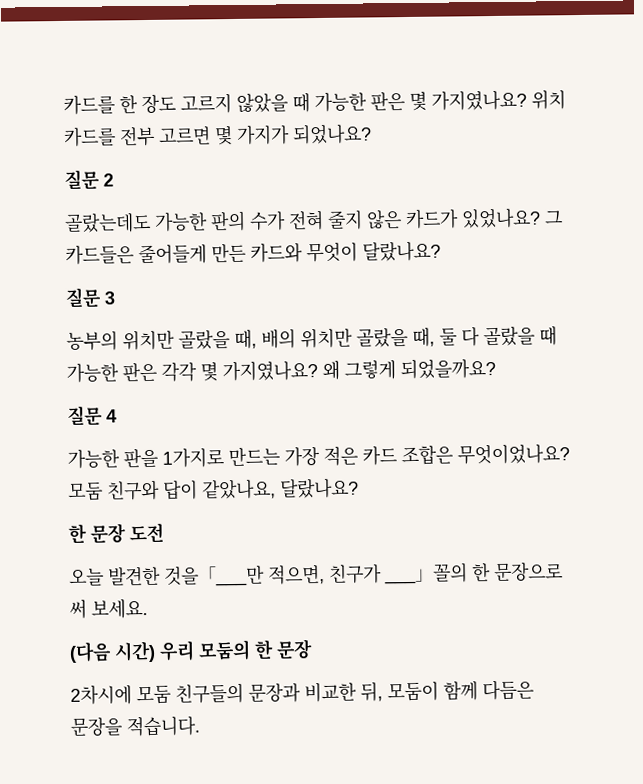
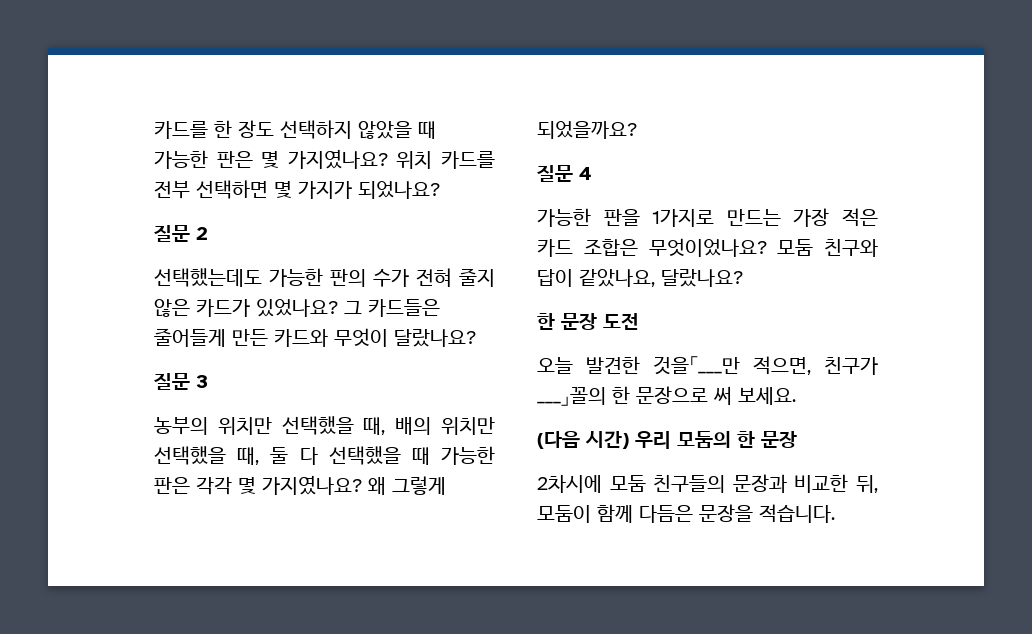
- 카드를 한 장도 고르지 않았을 때 가능한 판은 몇 가지였나요?
+ 카드를 한 장도 선택하지 않았을 때 가능한 판은 몇 가지였나요?
- 위치 카드를 전부 고르면 몇 가지가 되었나요?
+ 위치 카드를 전부 선택하면 몇 가지가 되었나요?
- 골랐는데도 가능한 판의 수가 전혀 줄지 않은 카드가 있었나요?
+ 선택했는데도 가능한 판의 수가 전혀 줄지 않은 카드가 있었나요?
- 농부의 위치만 골랐을 때, 배의 위치만 골랐을 때, 둘 다 골랐을 때 가능한 판은 각각 몇 가지였나요?
+ 농부의 위치만 선택했을 때, 배의 위치만 선택했을 때, 둘 다 선택했을 때 가능한 판은 각각 몇 가지였나요?

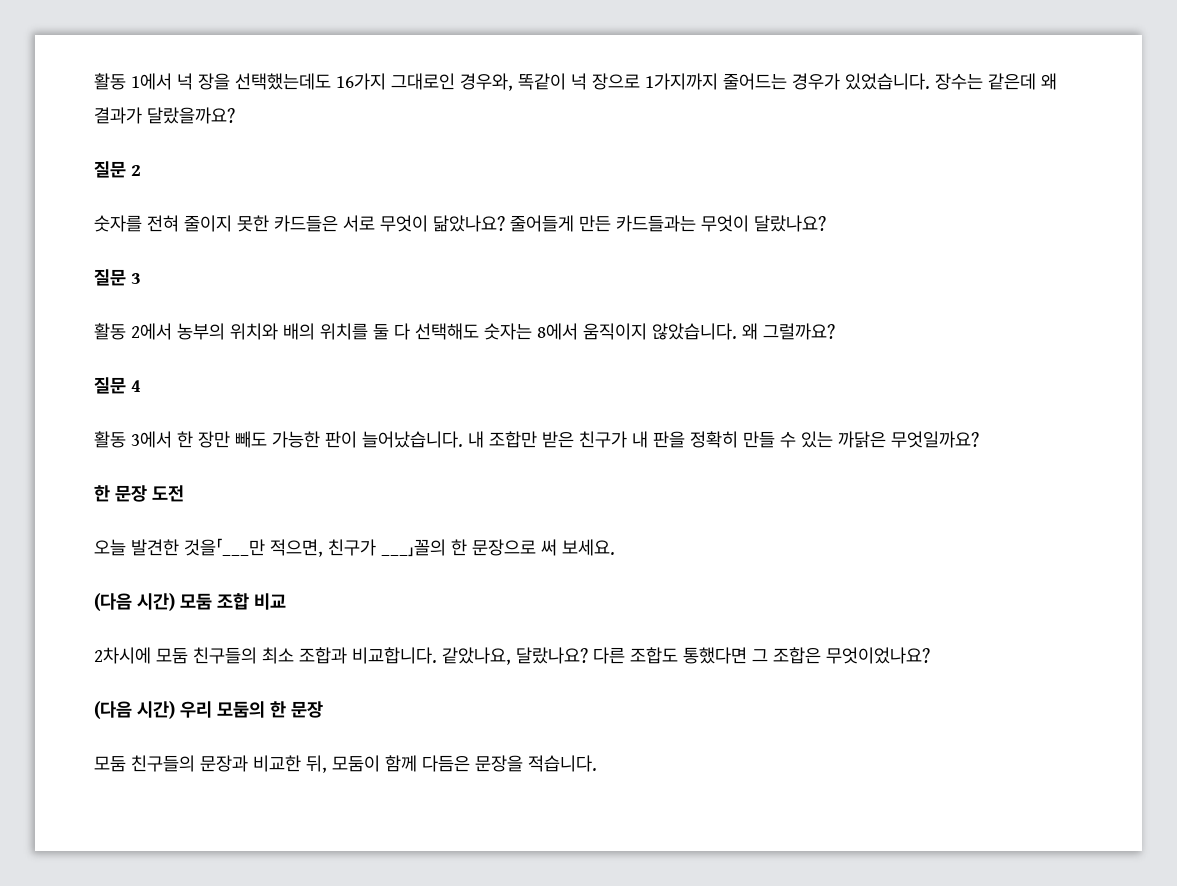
- 카드를 한 장도 선택하지 않았을 때 가능한 판은 몇 가지였나요? 위치 카드를 전부 선택하면 몇 가지가 되었나요?
+ 활동 1에서 넉 장을 선택했는데도 16가지 그대로인 경우와, 똑같이 넉 장으로 1가지까지 줄어드는 경우가 있었습니다. 장수는 같은데 왜 결과가 달랐을까요?
  질문 2
- 선택했는데도 가능한 판의 수가 전혀 줄지 않은 카드가 있었나요? 그 카드들은 줄어들게 만든 카드와 무엇이 달랐나요?
+ 숫자를 전혀 줄이지 못한 카드들은 서로 무엇이 닮았나요? 줄어들게 만든 카드들과는 무엇이 달랐나요?
- 농부의 위치만 선택했을 때, 배의 위치만 선택했을 때, 둘 다 선택했을 때 가능한 판은 각각 몇 가지였나요? 왜 그렇게 되었을까요?
+ 활동 2에서 농부의 위치와 배의 위치를 둘 다 선택해도 숫자는 8에서 움직이지 않았습니다. 왜 그럴까요?
  질문 4
- 가능한 판을 1가지로 만드는 가장 적은 카드 조합은 무엇이었나요? 모둠 친구와 답이 같았나요, 달랐나요?
+ 활동 3에서 한 장만 빼도 가능한 판이 늘어났습니다. 내 조합만 받은 친구가 내 판을 정확히 만들 수 있는 까닭은 무엇일까요?
+ (다음 시간) 모둠 조합 비교
+ 2차시에 모둠 친구들의 최소 조합과 비교합니다. 같았나요, 달랐나요? 다른 조합도 통했다면 그 조합은 무엇이었나요?
- 2차시에 모둠 친구들의 문장과 비교한 뒤, 모둠이 함께 다듬은 문장을 적습니다.
+ 모둠 친구들의 문장과 비교한 뒤, 모둠이 함께 다듬은 문장을 적습니다.

